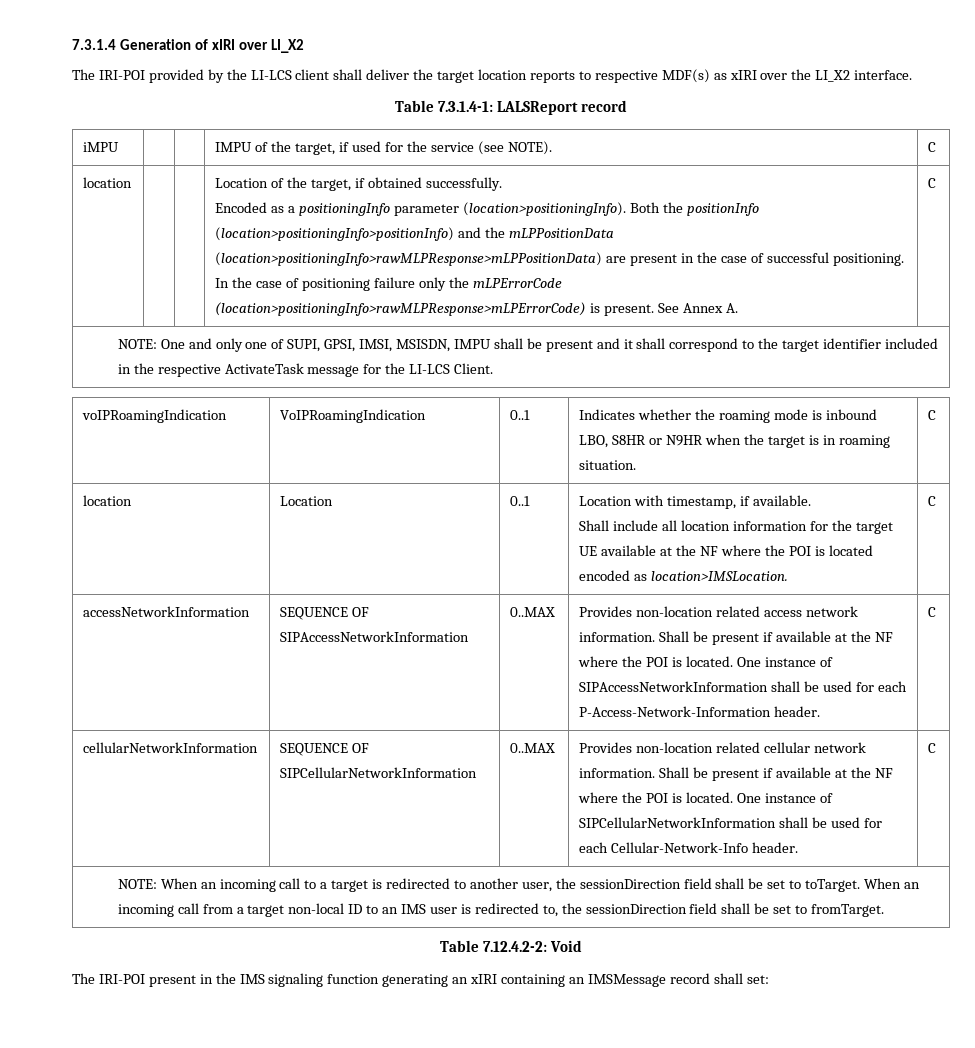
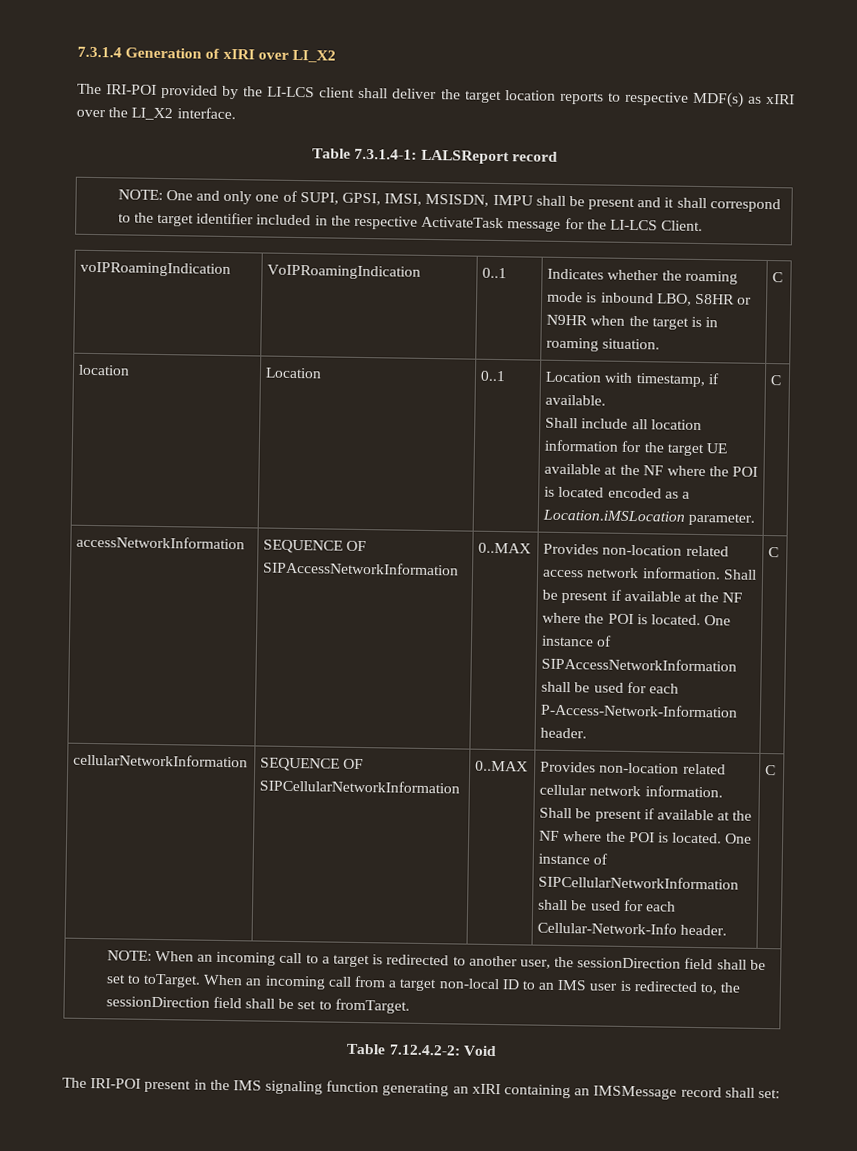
- iMPU | | | IMPU of the target, if used for the service (see NOTE). | C
- location | | | Location of the target, if obtained successfully.
- Encoded as a positioningInfo parameter (location>positioningInfo). Both the positionInfo (location>positioningInfo>positionInfo) and the mLPPositionData (location>positioningInfo>rawMLPResponse>mLPPositionData) are present in the case of successful positioning. In the case of positioning failure only the mLPErrorCode (location>positioningInfo>rawMLPResponse>mLPErrorCode) is present. See Annex A. | C
  location | Location | 0..1 | Location with timestamp, if available.
- Shall include all location information for the target UE available at the NF where the POI is located encoded as location>IMSLocation. | C
+ Shall include all location information for the target UE available at the NF where the POI is located encoded as a Location.iMSLocation parameter. | C

